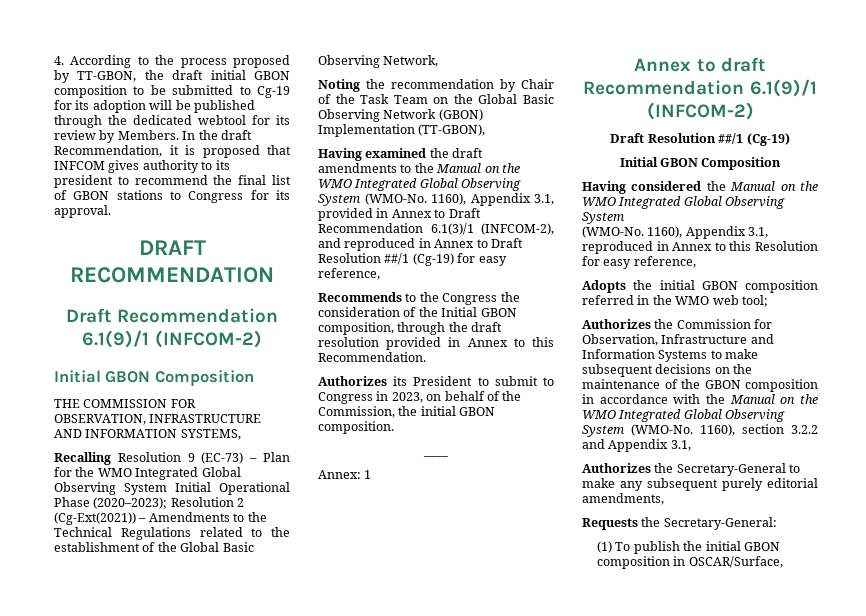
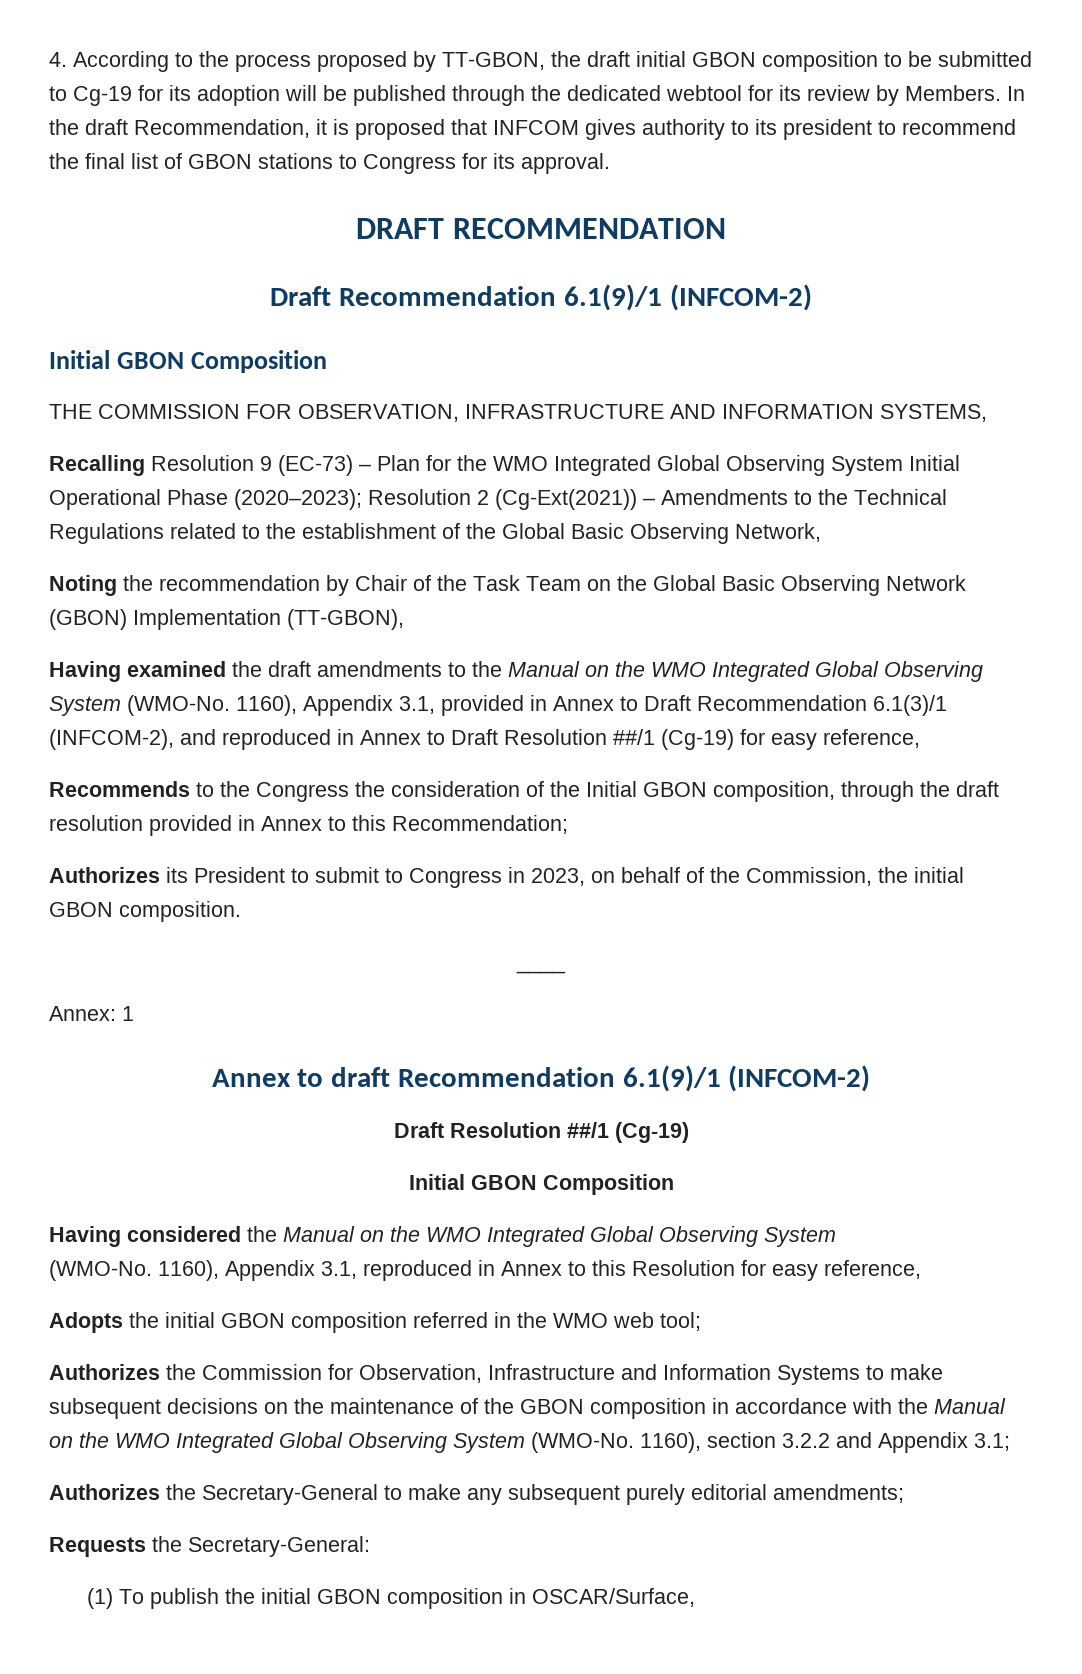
- Recommends to the Congress the consideration of the Initial GBON composition, through the draft resolution provided in Annex to this Recommendation.
+ Recommends to the Congress the consideration of the Initial GBON composition, through the draft resolution provided in Annex to this Recommendation;
- 1160), section 3.2.2 and Appendix 3.1,
+ 1160), section 3.2.2 and Appendix 3.1;
- Authorizes the Secretary-General to make any subsequent purely editorial amendments,
+ Authorizes the Secretary-General to make any subsequent purely editorial amendments;

